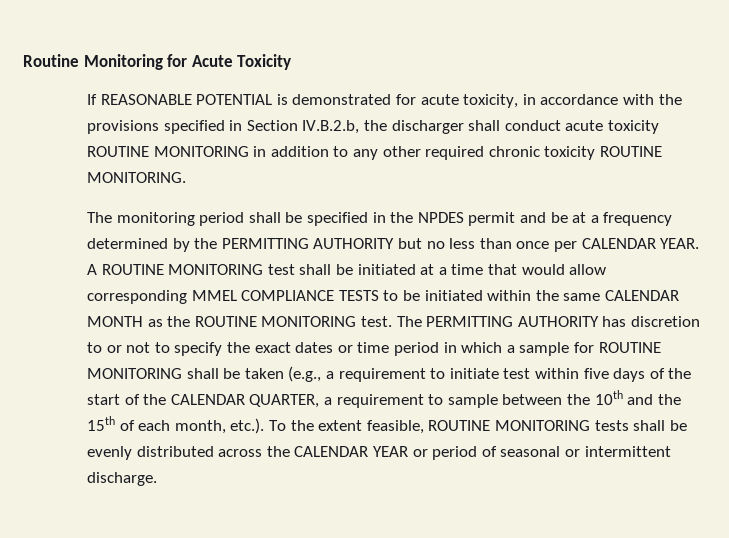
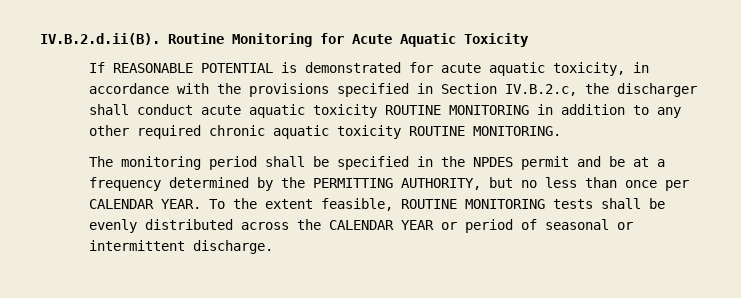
- Routine Monitoring for Acute Toxicity
+ IV.B.2.d.ii(B). Routine Monitoring for Acute Aquatic Toxicity
- If REASONABLE POTENTIAL is demonstrated for acute toxicity, in accordance with the provisions specified in Section IV.B.2.b, the discharger shall conduct acute toxicity ROUTINE MONITORING in addition to any other required chronic toxicity ROUTINE MONITORING.
+ If REASONABLE POTENTIAL is demonstrated for acute aquatic toxicity, in accordance with the provisions specified in Section IV.B.2.c, the discharger shall conduct acute aquatic toxicity ROUTINE MONITORING in addition to any other required chronic aquatic toxicity ROUTINE MONITORING.
- The monitoring period shall be specified in the NPDES permit and be at a frequency determined by the PERMITTING AUTHORITY but no less than once per CALENDAR YEAR.
+ The monitoring period shall be specified in the NPDES permit and be at a frequency determined by the PERMITTING AUTHORITY, but no less than once per CALENDAR YEAR.
- A ROUTINE MONITORING test shall be initiated at a time that would allow corresponding MMEL COMPLIANCE TESTS to be initiated within the same CALENDAR MONTH as the ROUTINE MONITORING test. The PERMITTING AUTHORITY has discretion to or not to specify the exact dates or time period in which a sample for ROUTINE MONITORING shall be taken (e.g., a requirement to initiate test within five days of the start of the CALENDAR QUARTER, a requirement to sample between the 10th and the 15th of each month, etc.). To the extent feasible, ROUTINE MONITORING tests shall be evenly distributed across the CALENDAR YEAR or period of seasonal or intermittent discharge.
+ To the extent feasible, ROUTINE MONITORING tests shall be evenly distributed across the CALENDAR YEAR or period of seasonal or intermittent discharge.

